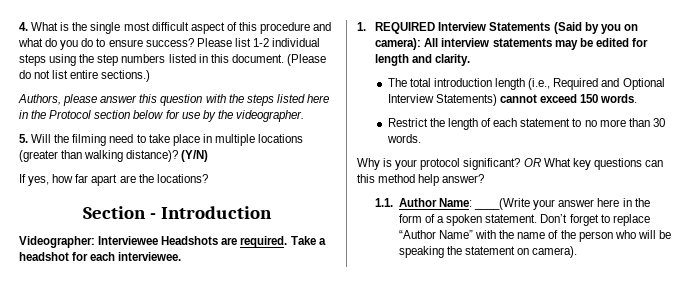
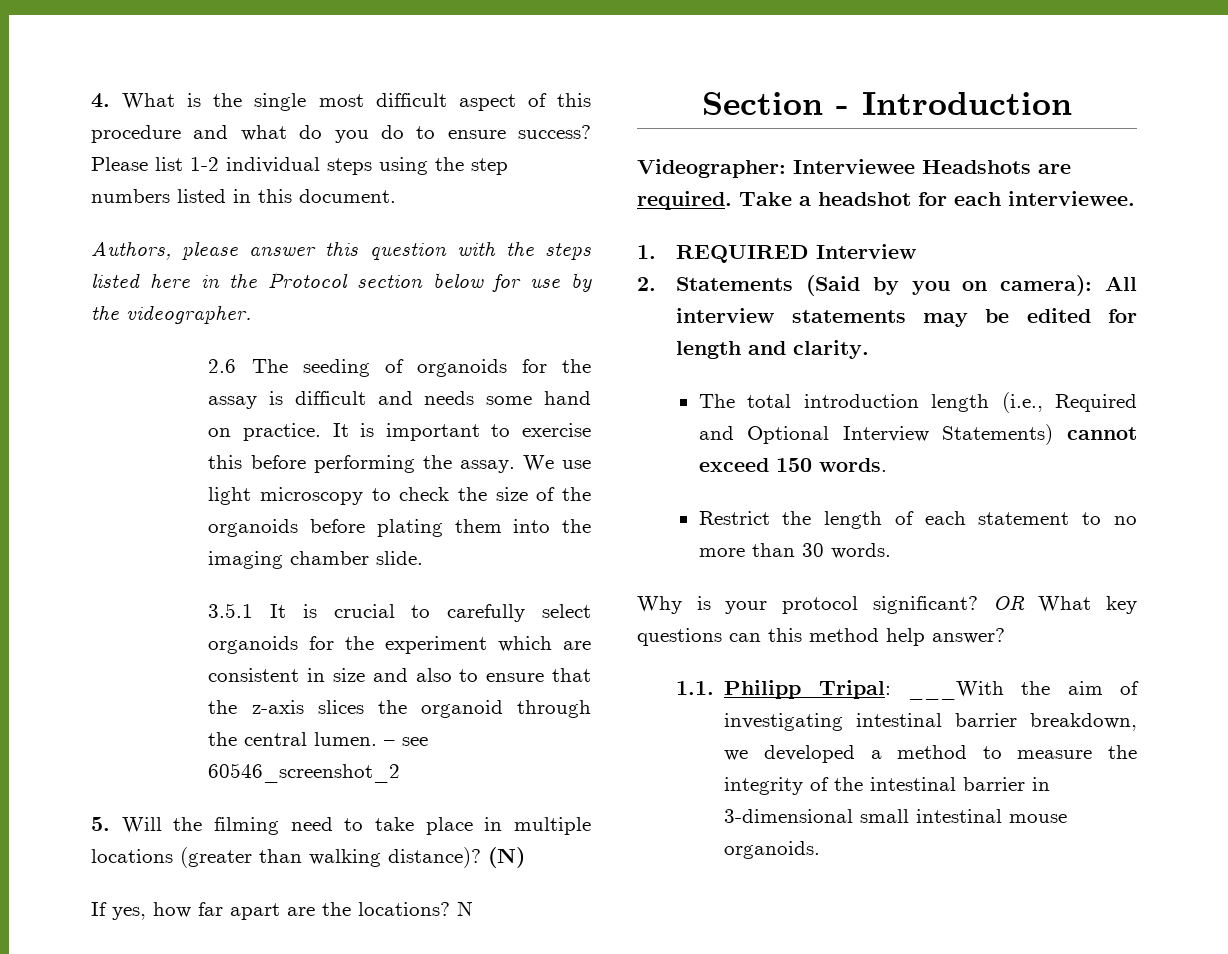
- (Please do not list entire sections.)
+ 2.6 The seeding of organoids for the assay is difficult and needs some hand on practice. It is important to exercise this before performing the assay. We use light microscopy to check the size of the organoids before plating them into the imaging chamber slide.
+ 3.5.1 It is crucial to carefully select organoids for the experiment which are consistent in size and also to ensure that the z-axis slices the organoid through the central lumen. – see 60546_screenshot_2
- (Y/N)
+ (N)
+ N
- 1. REQUIRED Interview Statements (Said by you on camera): All interview statements may be edited for length and clarity.
+ 1. REQUIRED Interview
+ 2. Statements (Said by you on camera): All interview statements may be edited for length and clarity.
- 1.1. Author Name: ____(Write your answer here in the form of a spoken statement. Don’t forget to replace “Author Name” with the name of the person who will be speaking the statement on camera).
+ 1.1. Philipp Tripal: ___With the aim of investigating intestinal barrier breakdown, we developed a method to measure the integrity of the intestinal barrier in 3-dimensional small intestinal mouse organoids.

